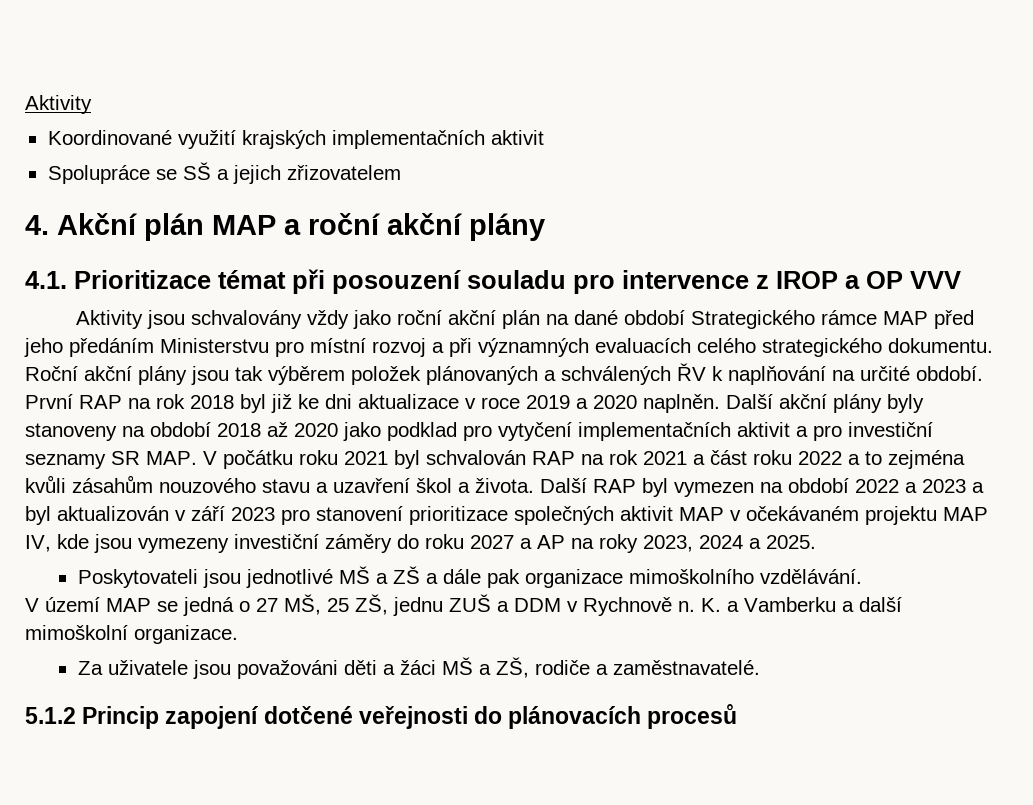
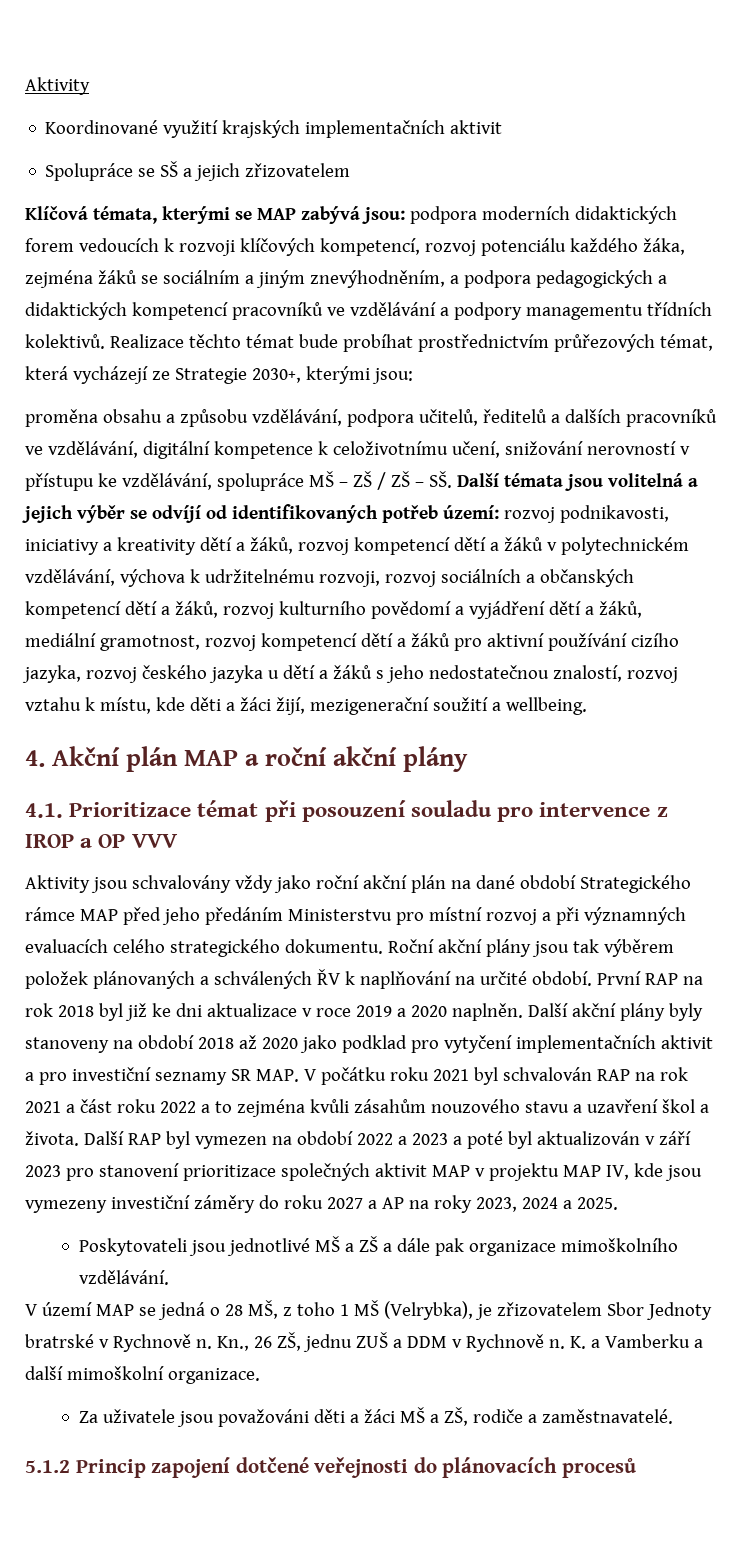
+ Klíčová témata, kterými se MAP zabývá jsou: podpora moderních didaktických forem vedoucích k rozvoji klíčových kompetencí, rozvoj potenciálu každého žáka, zejména žáků se sociálním a jiným znevýhodněním, a podpora pedagogických a didaktických kompetencí pracovníků ve vzdělávání a podpory managementu třídních kolektivů. Realizace těchto témat bude probíhat prostřednictvím průřezových témat, která vycházejí ze Strategie 2030+, kterými jsou:
+ proměna obsahu a způsobu vzdělávání, podpora učitelů, ředitelů a dalších pracovníků ve vzdělávání, digitální kompetence k celoživotnímu učení, snižování nerovností v přístupu ke vzdělávání, spolupráce MŠ – ZŠ / ZŠ – SŠ. Další témata jsou volitelná a jejich výběr se odvíjí od identifikovaných potřeb území: rozvoj podnikavosti, iniciativy a kreativity dětí a žáků, rozvoj kompetencí dětí a žáků v polytechnickém vzdělávání, výchova k udržitelnému rozvoji, rozvoj sociálních a občanských kompetencí dětí a žáků, rozvoj kulturního povědomí a vyjádření dětí a žáků, mediální gramotnost, rozvoj kompetencí dětí a žáků pro aktivní používání cizího jazyka, rozvoj českého jazyka u dětí a žáků s jeho nedostatečnou znalostí, rozvoj vztahu k místu, kde děti a žáci žijí, mezigenerační soužití a wellbeing.
- Další RAP byl vymezen na období 2022 a 2023 a byl aktualizován v září 2023 pro stanovení prioritizace společných aktivit MAP v očekávaném projektu MAP IV, kde jsou vymezeny investiční záměry do roku 2027 a AP na roky 2023, 2024 a 2025.
+ Další RAP byl vymezen na období 2022 a 2023 a poté byl aktualizován v září 2023 pro stanovení prioritizace společných aktivit MAP v projektu MAP IV, kde jsou vymezeny investiční záměry do roku 2027 a AP na roky 2023, 2024 a 2025.
- V území MAP se jedná o 27 MŠ, 25 ZŠ, jednu ZUŠ a DDM v Rychnově n.
+ V území MAP se jedná o 28 MŠ, z toho 1 MŠ (Velrybka), je zřizovatelem Sbor Jednoty bratrské v Rychnově n. Kn., 26 ZŠ, jednu ZUŠ a DDM v Rychnově n.

